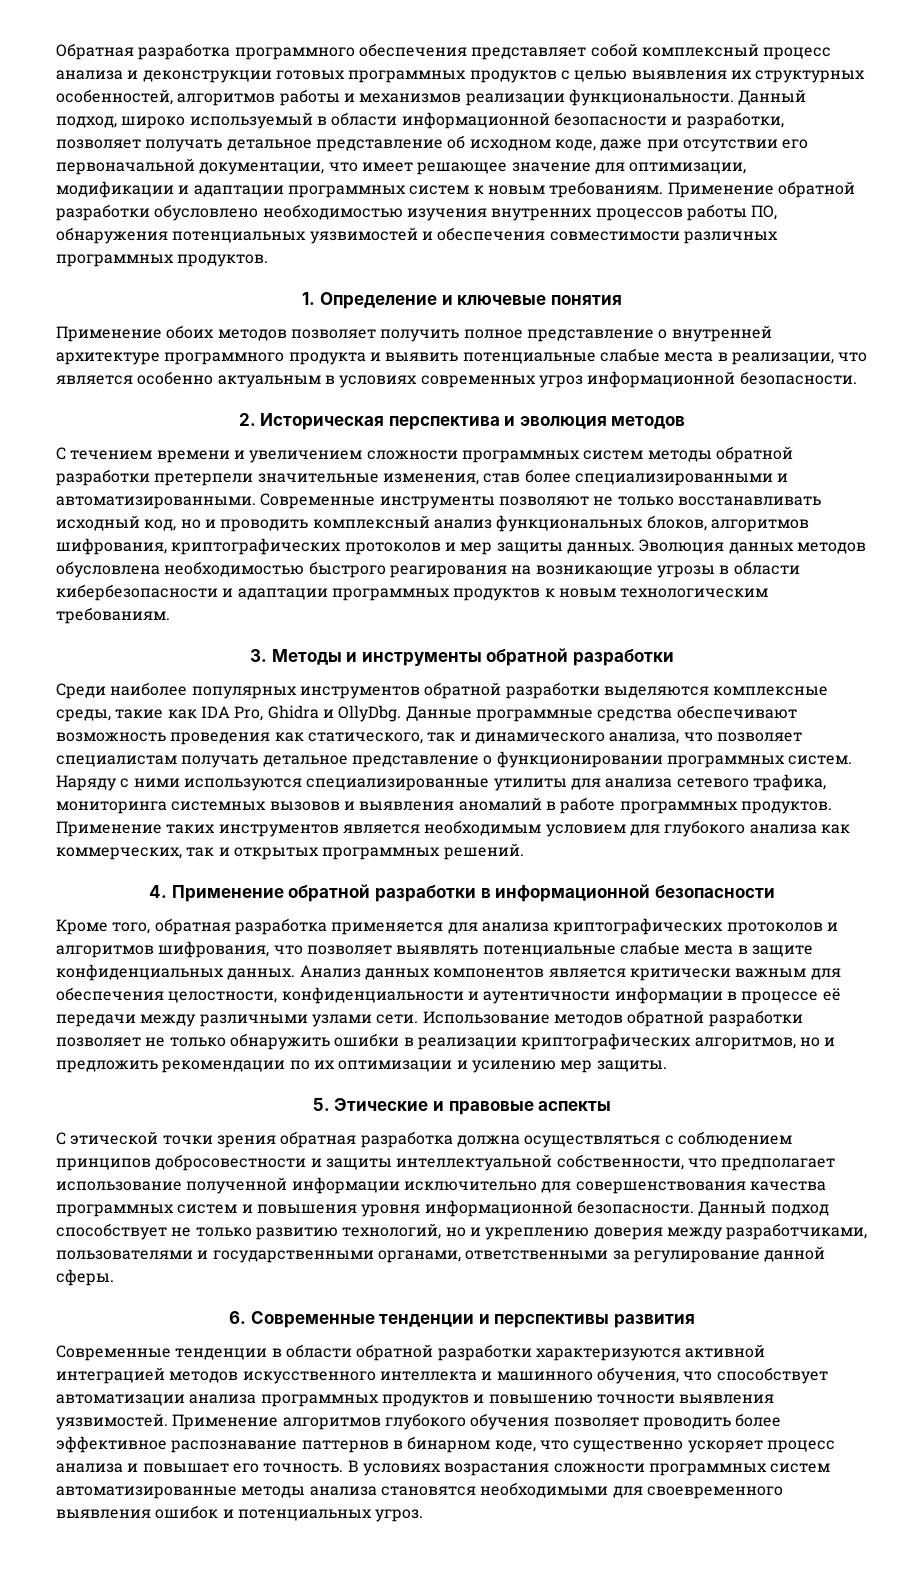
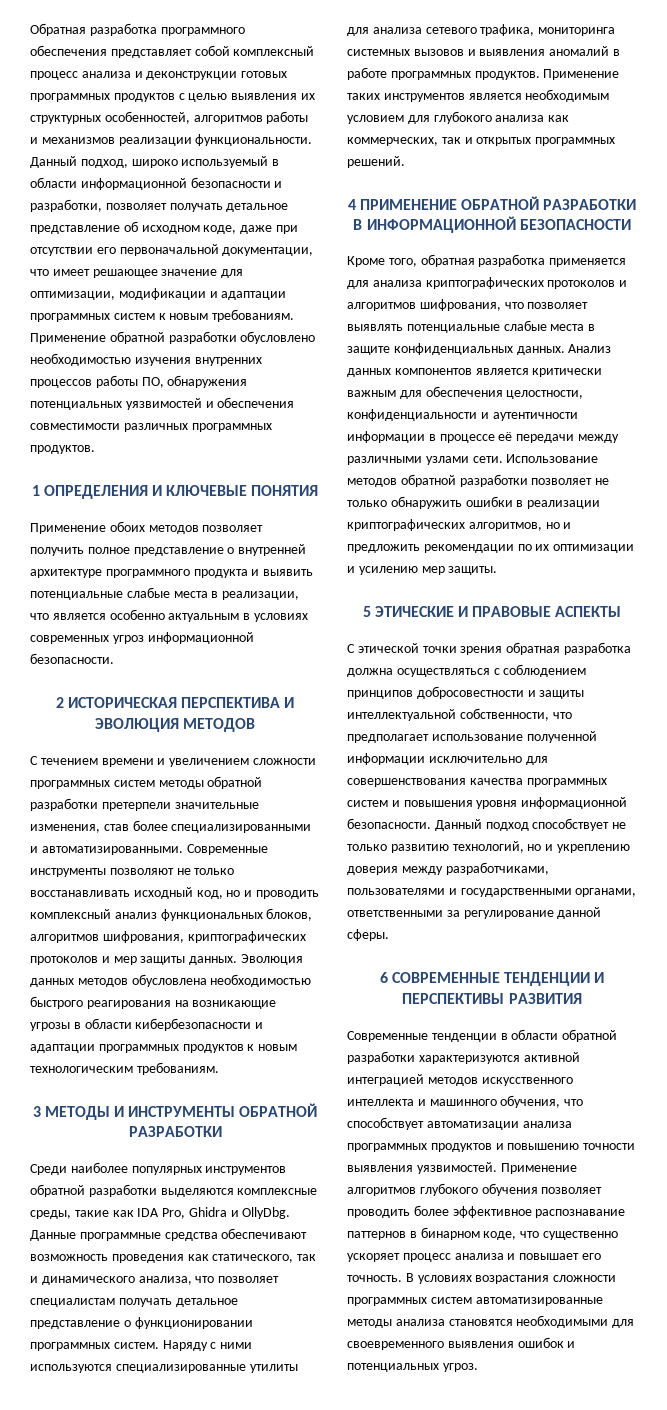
- 1. Определение и ключевые понятия
+ 1 ОПРЕДЕЛЕНИЯ И КЛЮЧЕВЫЕ ПОНЯТИЯ
- 2. Историческая перспектива и эволюция методов
+ 2 ИСТОРИЧЕСКАЯ ПЕРСПЕКТИВА И ЭВОЛЮЦИЯ МЕТОДОВ
- 3. Методы и инструменты обратной разработки
+ 3 МЕТОДЫ И ИНСТРУМЕНТЫ ОБРАТНОЙ РАЗРАБОТКИ
- 4. Применение обратной разработки в информационной безопасности
+ 4 ПРИМЕНЕНИЕ ОБРАТНОЙ РАЗРАБОТКИ В ИНФОРМАЦИОННОЙ БЕЗОПАСНОСТИ
- 5. Этические и правовые аспекты
+ 5 ЭТИЧЕСКИЕ И ПРАВОВЫЕ АСПЕКТЫ
- 6. Современные тенденции и перспективы развития
+ 6 СОВРЕМЕННЫЕ ТЕНДЕНЦИИ И ПЕРСПЕКТИВЫ РАЗВИТИЯ

